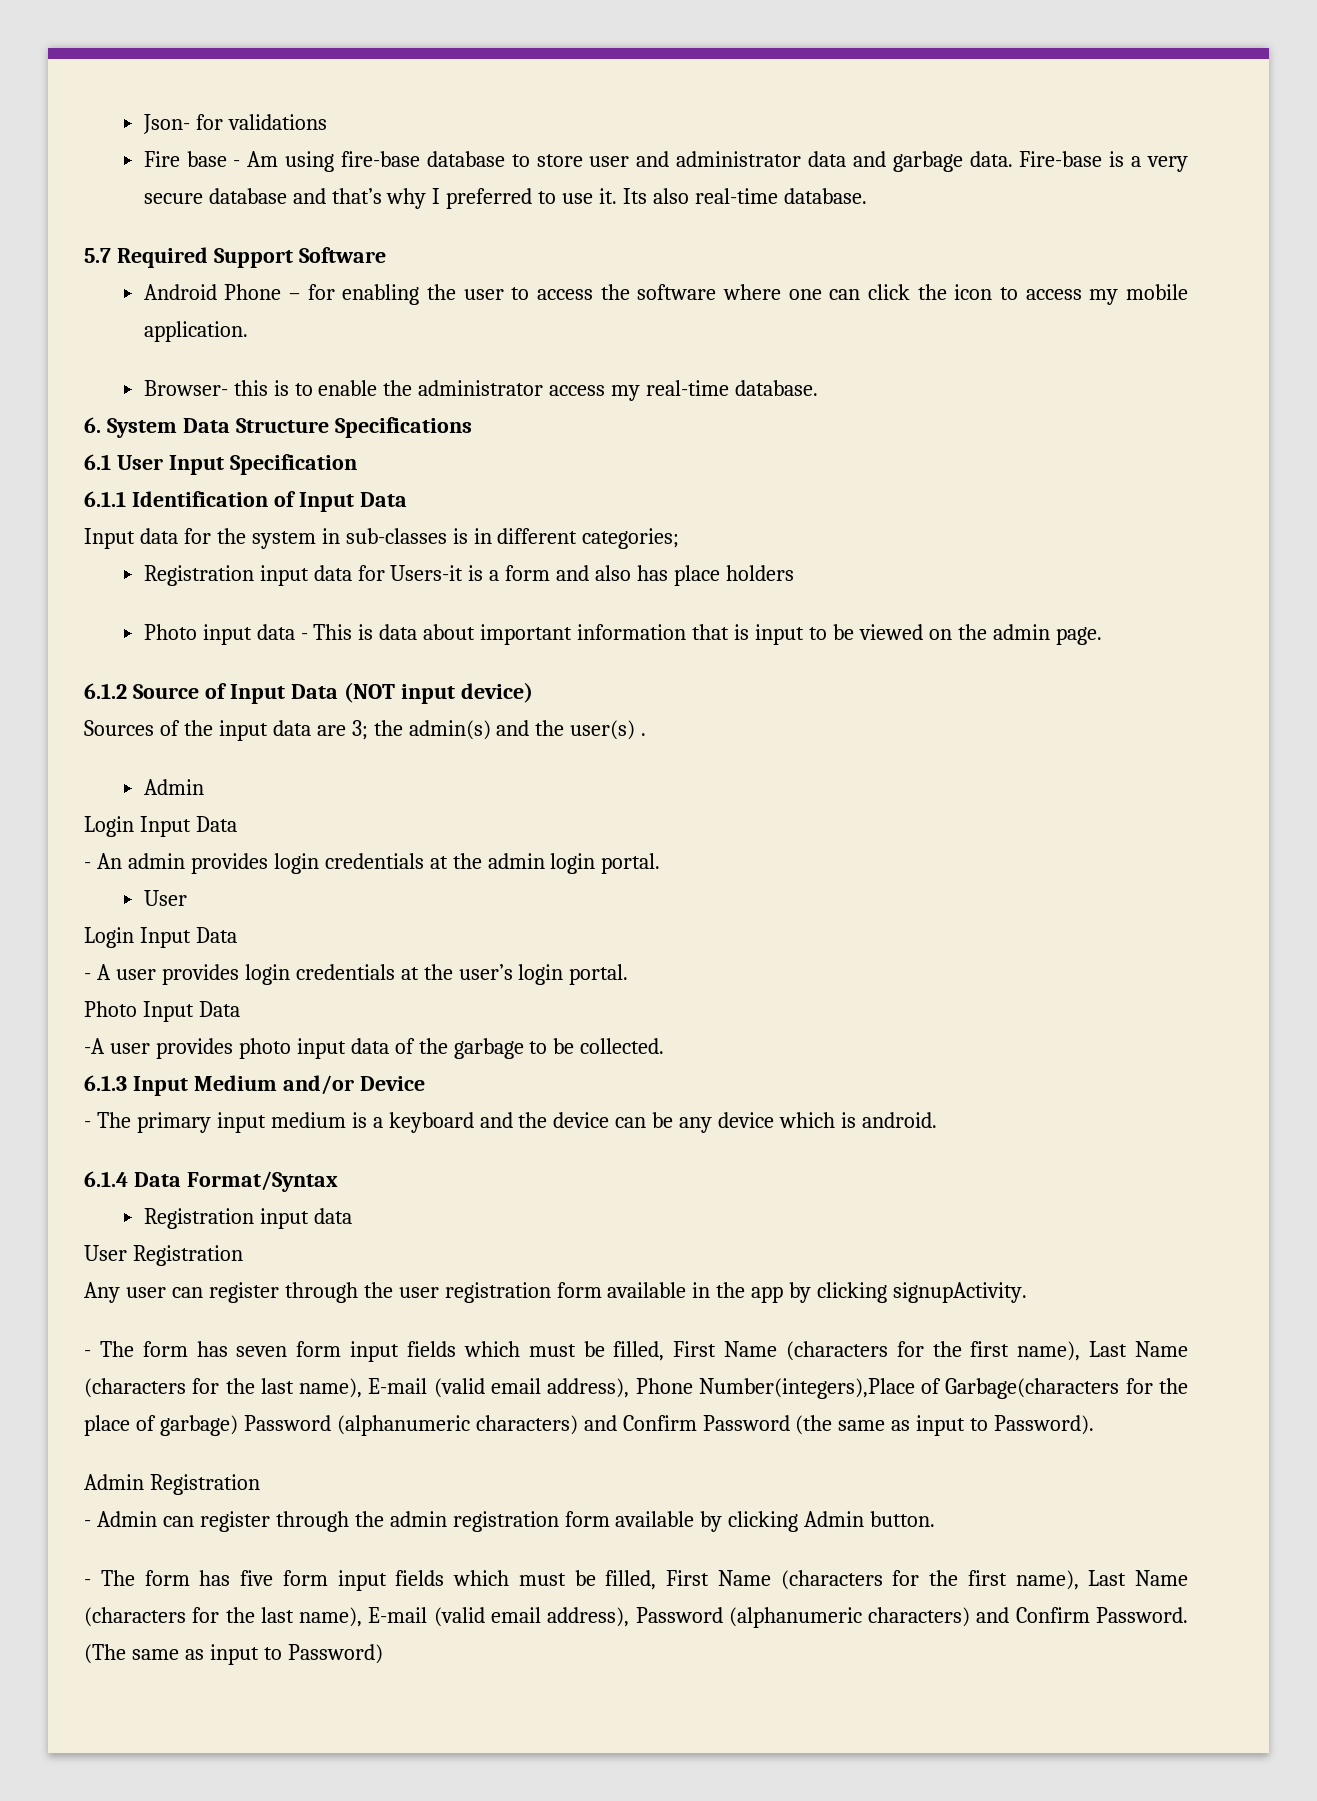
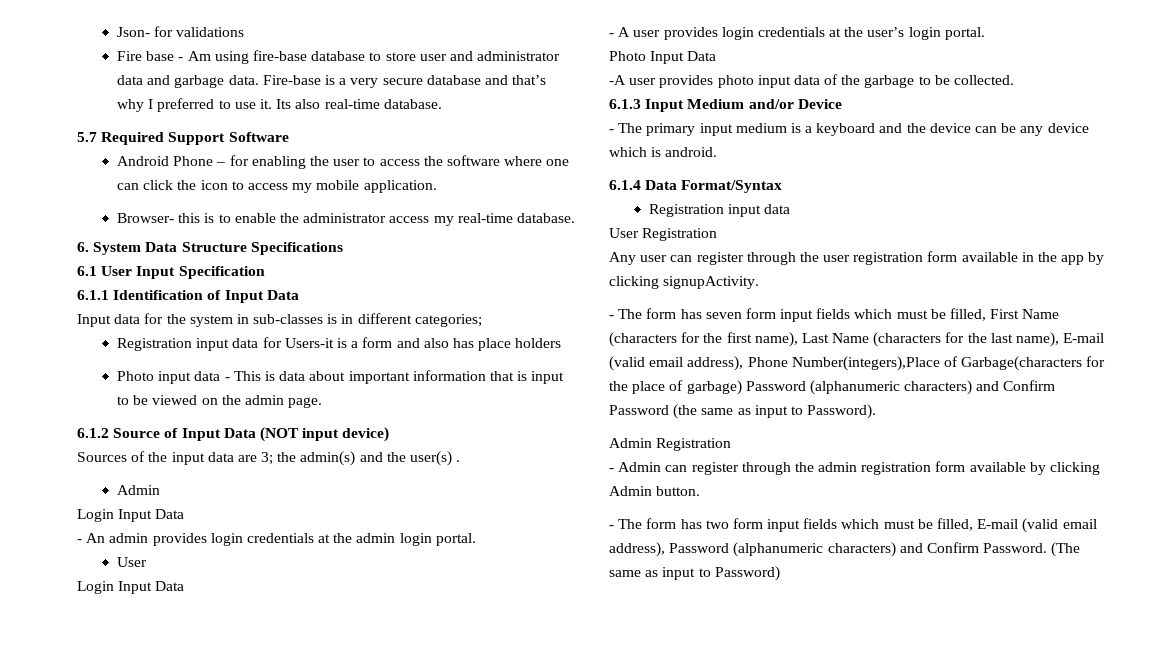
- - The form has five form input fields which must be filled, First Name (characters for the first name), Last Name (characters for the last name), E-mail (valid email address), Password (alphanumeric characters) and Confirm Password.
+ - The form has two form input fields which must be filled, E-mail (valid email address), Password (alphanumeric characters) and Confirm Password.

